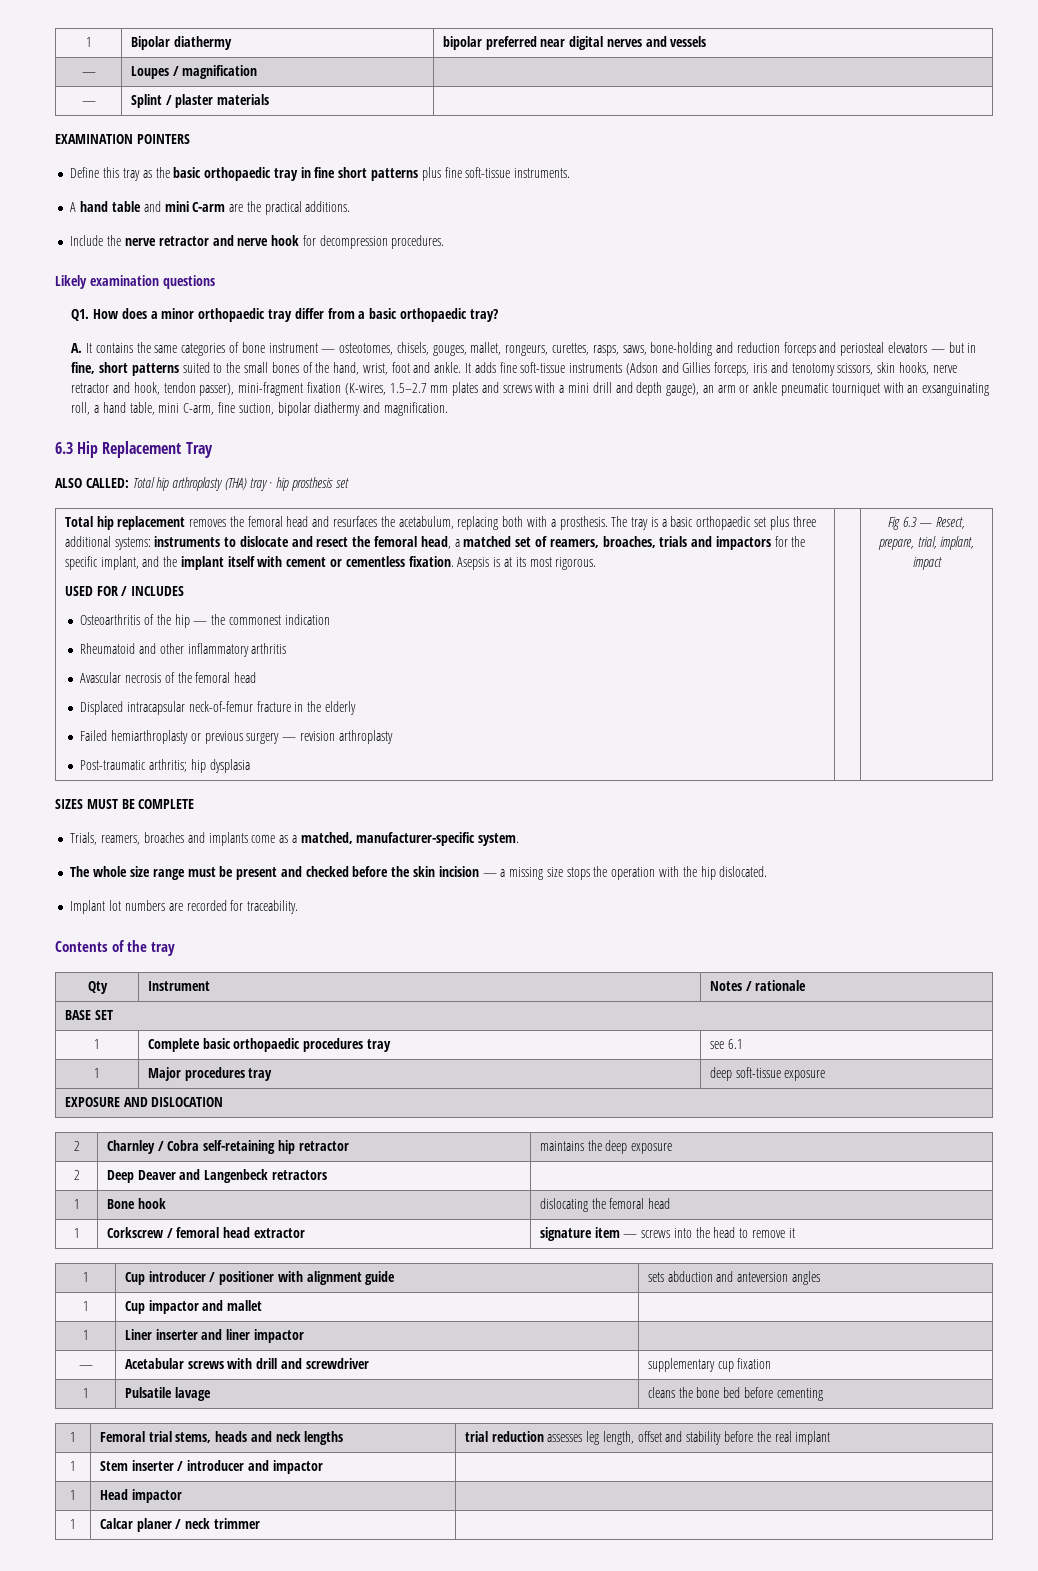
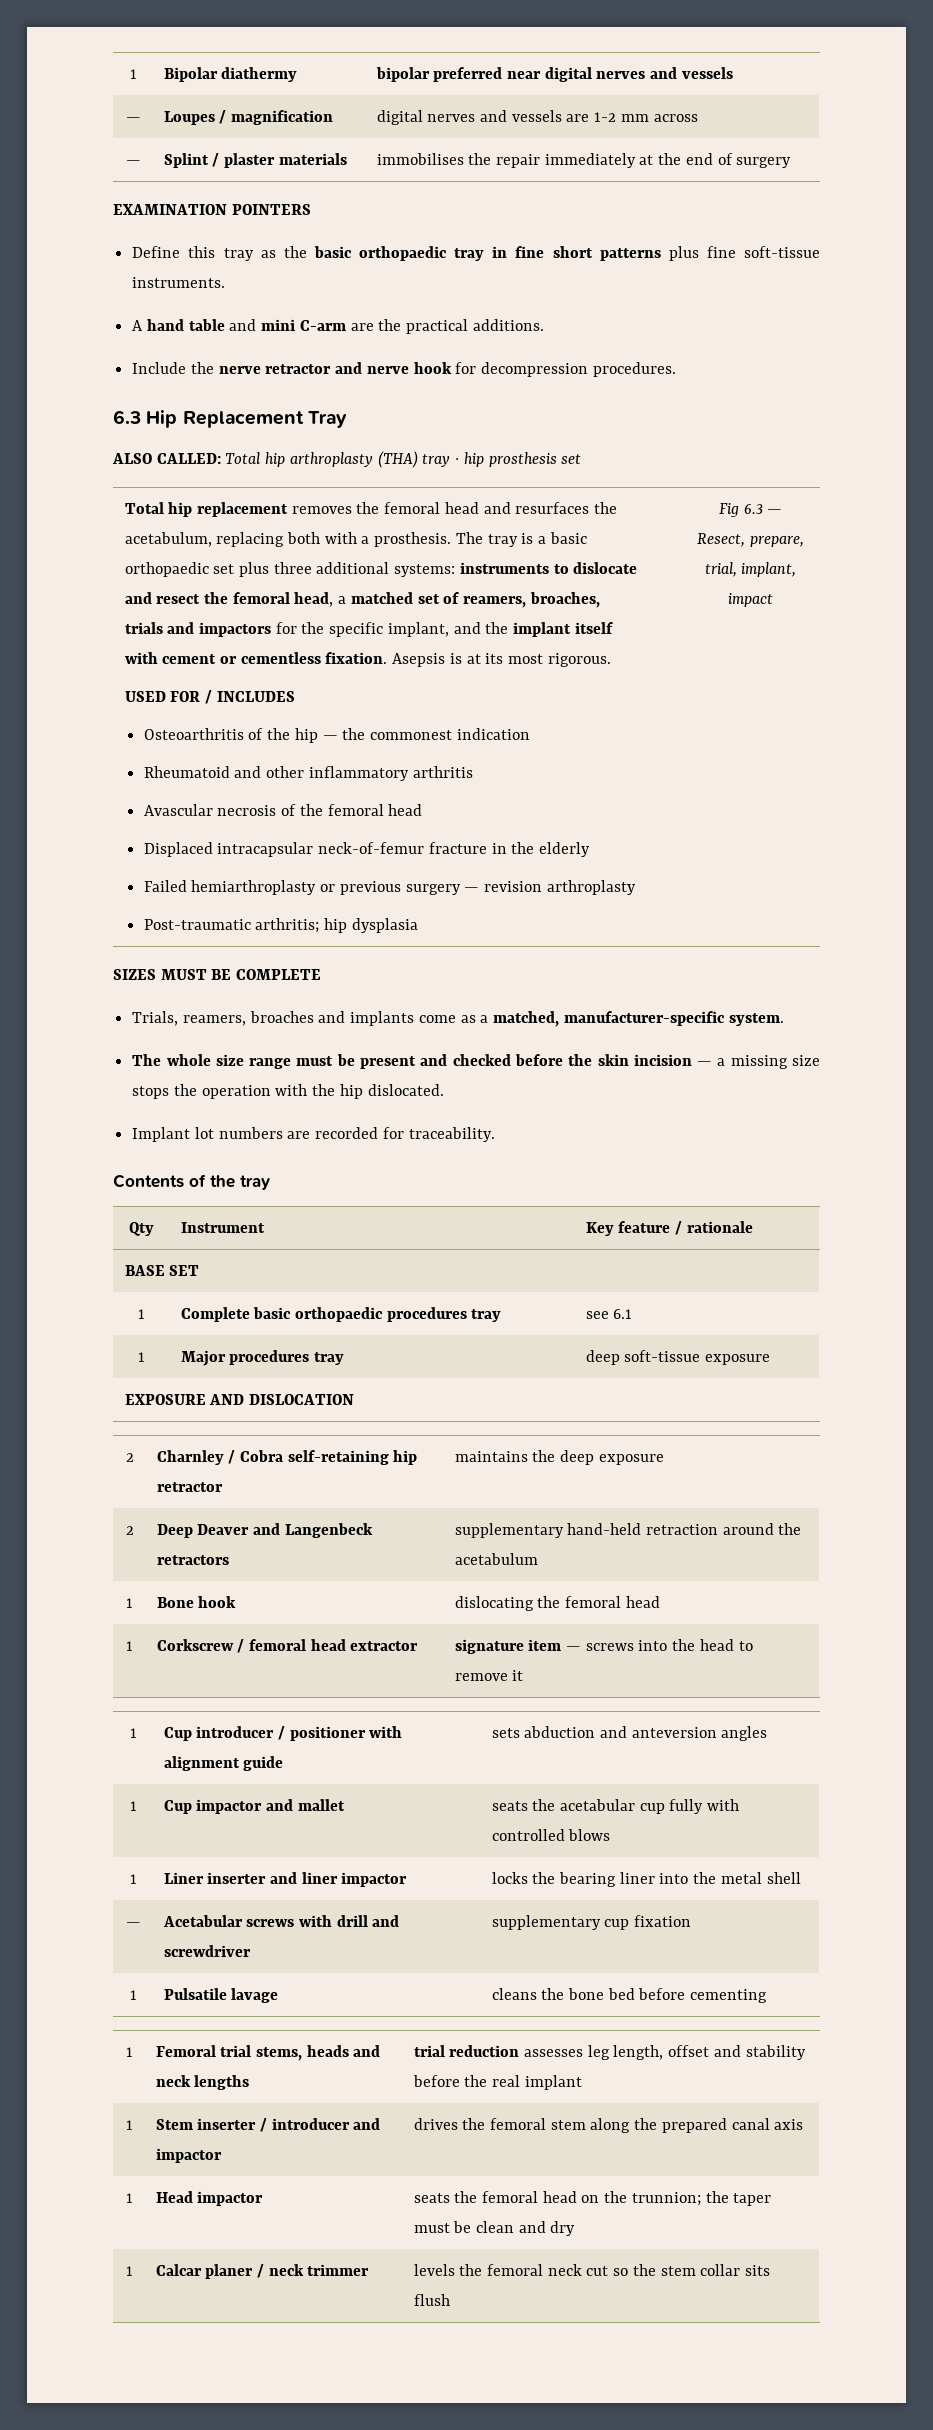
- — | Loupes / magnification |
+ — | Loupes / magnification | digital nerves and vessels are 1-2 mm across
- — | Splint / plaster materials |
+ — | Splint / plaster materials | immobilises the repair immediately at the end of surgery
- Likely examination questions
- Q1. How does a minor orthopaedic tray differ from a basic orthopaedic tray?
- A. It contains the same categories of bone instrument — osteotomes, chisels, gouges, mallet, rongeurs, curettes, rasps, saws, bone-holding and reduction forceps and periosteal elevators — but in fine, short patterns suited to the small bones of the hand, wrist, foot and ankle. It adds fine soft-tissue instruments (Adson and Gillies forceps, iris and tenotomy scissors, skin hooks, nerve retractor and hook, tendon passer), mini-fragment fixation (K-wires, 1.5–2.7 mm plates and screws with a mini drill and depth gauge), an arm or ankle pneumatic tourniquet with an exsanguinating roll, a hand table, mini C-arm, fine suction, bipolar diathermy and magnification.
- Qty | Instrument | Notes / rationale
+ Qty | Instrument | Key feature / rationale
- 2 | Deep Deaver and Langenbeck retractors |
+ 2 | Deep Deaver and Langenbeck retractors | supplementary hand-held retraction around the acetabulum
- 1 | Cup impactor and mallet |
+ 1 | Cup impactor and mallet | seats the acetabular cup fully with controlled blows
- 1 | Liner inserter and liner impactor |
+ 1 | Liner inserter and liner impactor | locks the bearing liner into the metal shell
- 1 | Stem inserter / introducer and impactor |
- 1 | Head impactor |
+ 1 | Stem inserter / introducer and impactor | drives the femoral stem along the prepared canal axis
+ 1 | Head impactor | seats the femoral head on the trunnion; the taper must be clean and dry
- 1 | Calcar planer / neck trimmer |
+ 1 | Calcar planer / neck trimmer | levels the femoral neck cut so the stem collar sits flush

